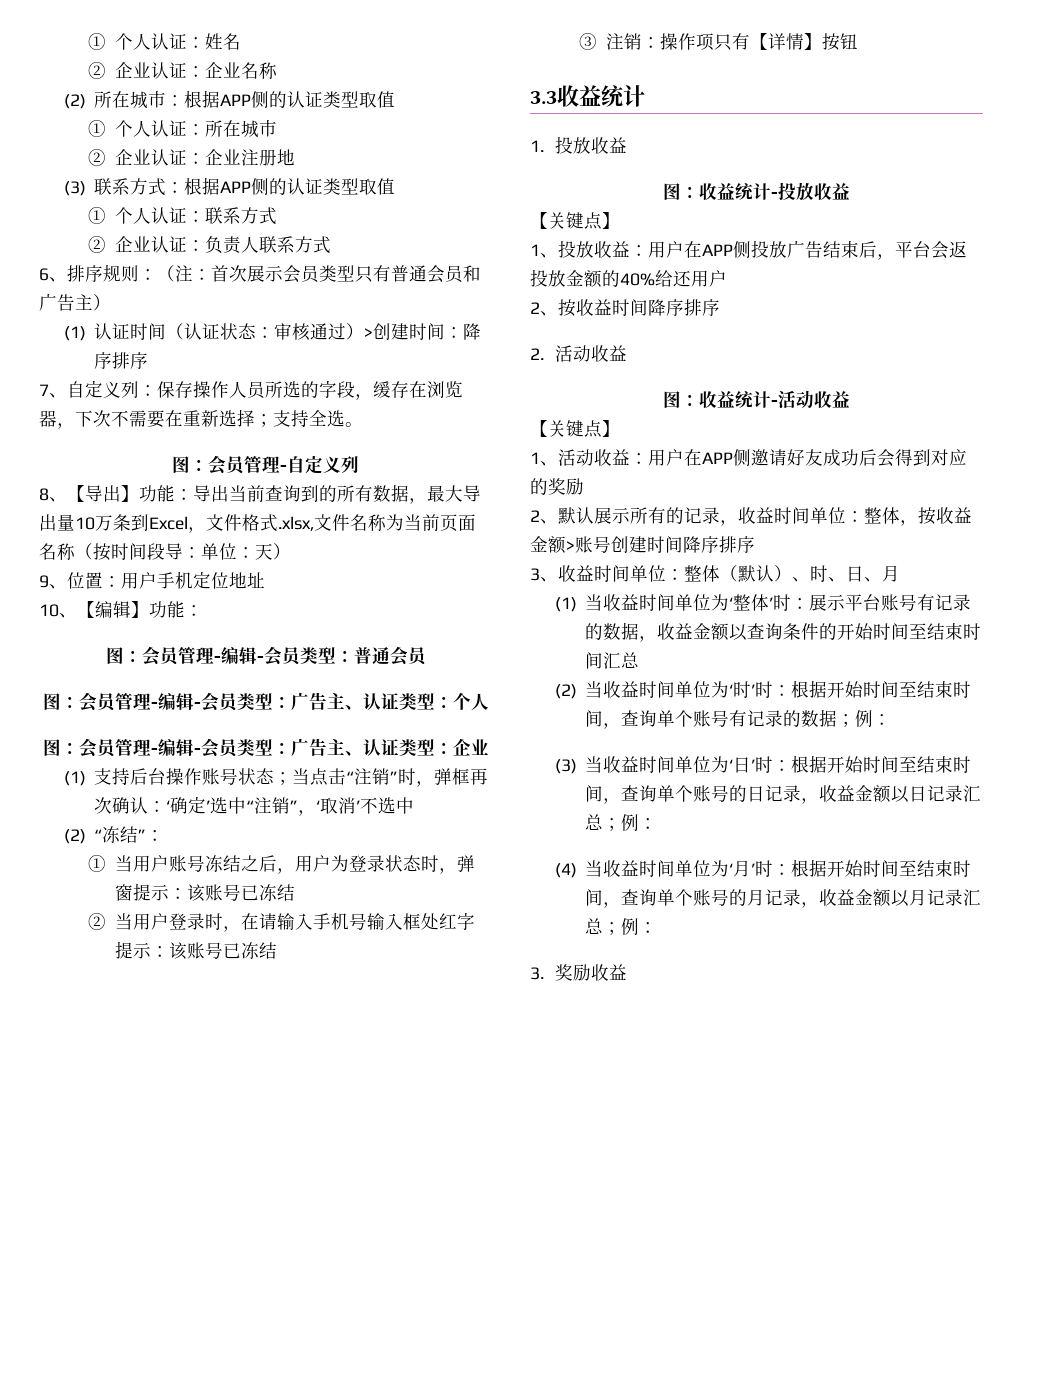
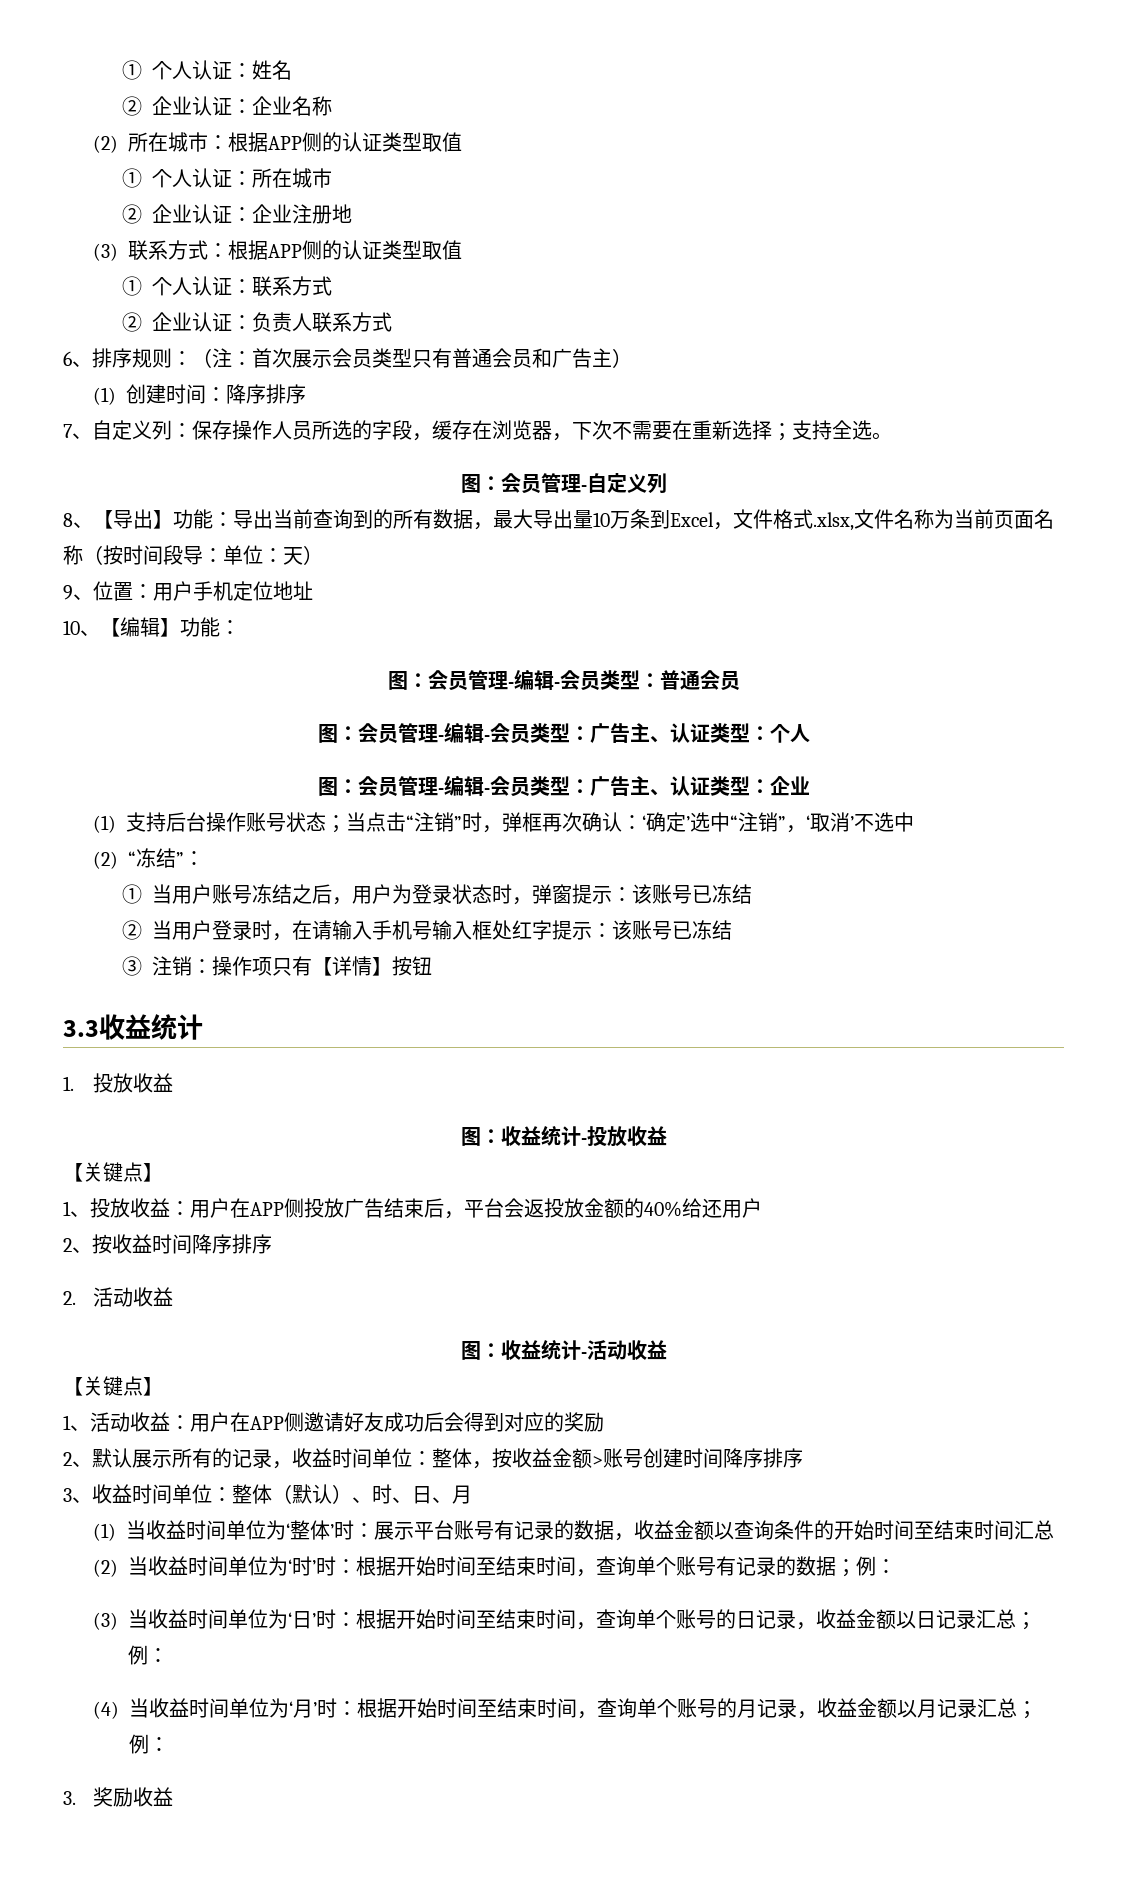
- (1)认证时间（认证状态：审核通过）>创建时间：降序排序
+ (1)创建时间：降序排序

